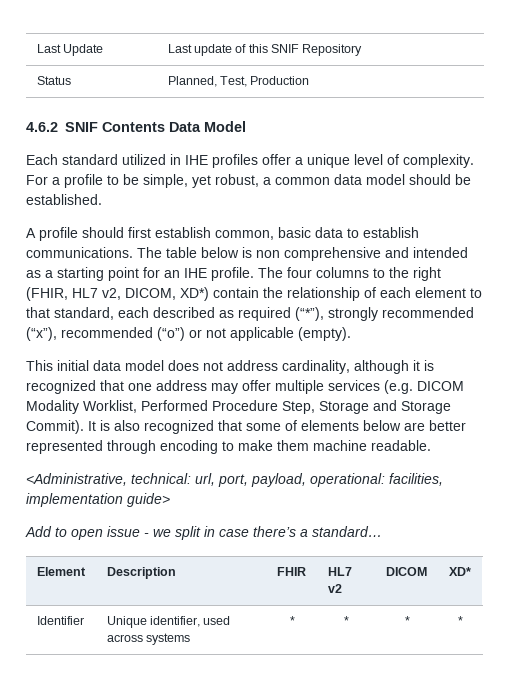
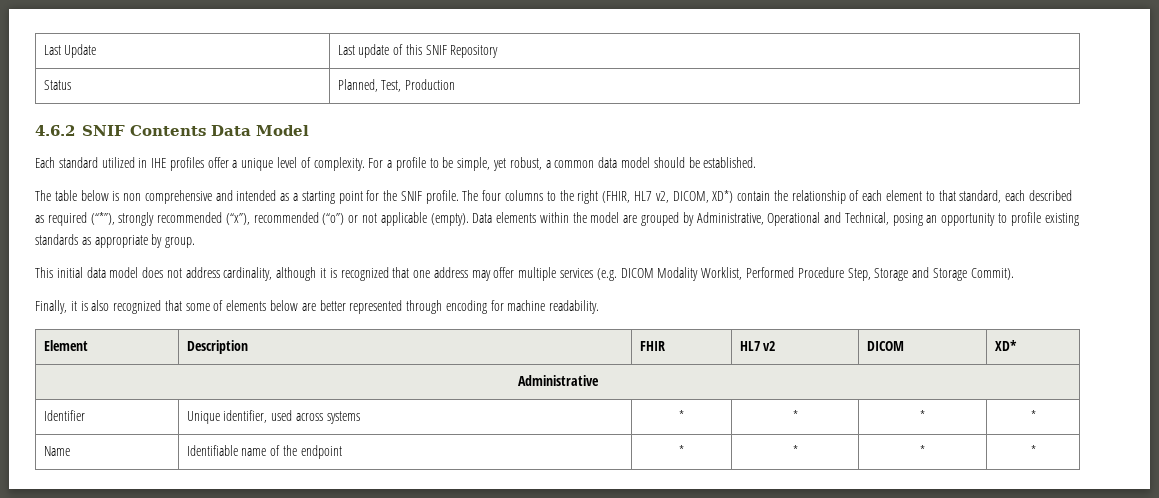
- A profile should first establish common, basic data to establish communications. The table below is non comprehensive and intended as a starting point for an IHE profile.
+ The table below is non comprehensive and intended as a starting point for the SNIF profile.
+ Data elements within the model are grouped by Administrative, Operational and Technical, posing an opportunity to profile existing standards as appropriate by group.
- This initial data model does not address cardinality, although it is recognized that one address may offer multiple services (e.g. DICOM Modality Worklist, Performed Procedure Step, Storage and Storage Commit). It is also recognized that some of elements below are better represented through encoding to make them machine readable.
- <Administrative, technical: url, port, payload, operational: facilities, implementation guide>
- Add to open issue - we split in case there’s a standard…
+ This initial data model does not address cardinality, although it is recognized that one address may offer multiple services (e.g. DICOM Modality Worklist, Performed Procedure Step, Storage and Storage Commit).
+ Finally, it is also recognized that some of elements below are better represented through encoding for machine readability.
+ Administrative
+ Name | Identifiable name of the endpoint | * | * | * | *

